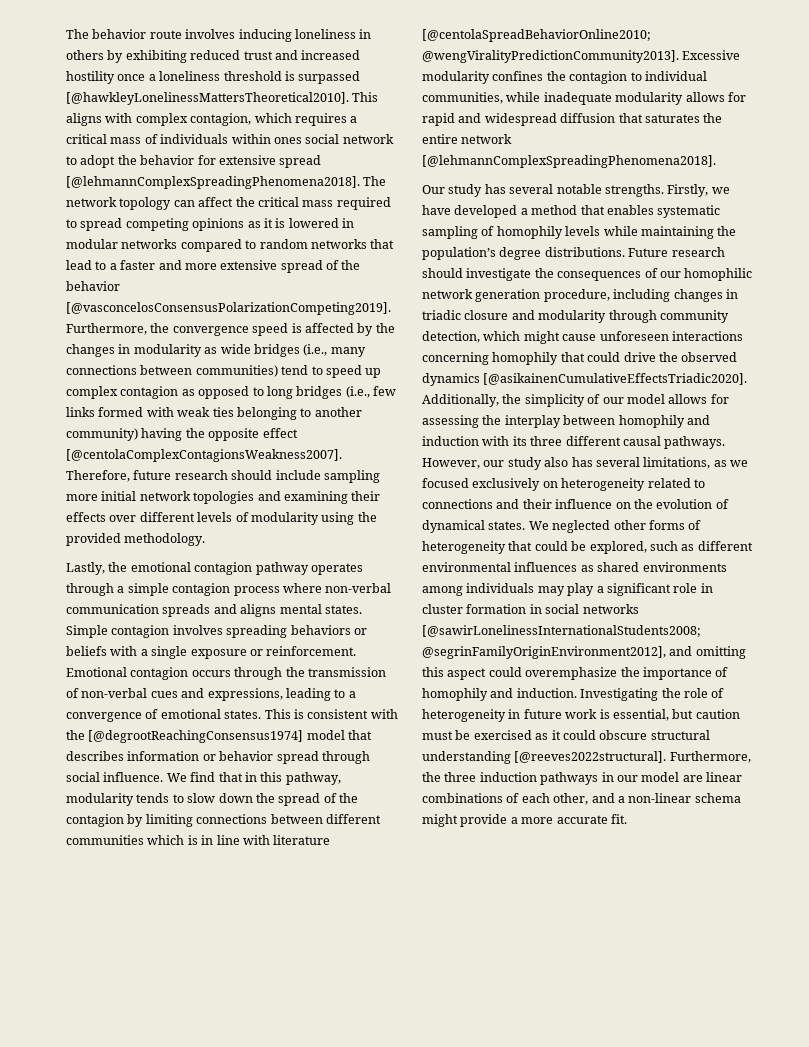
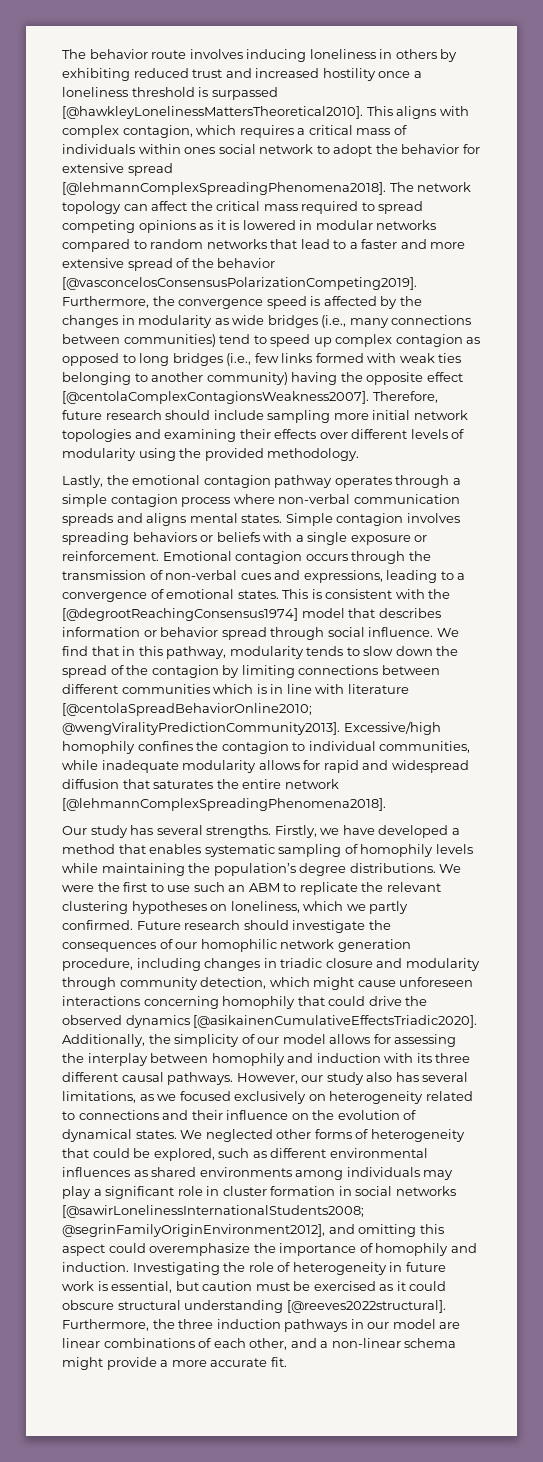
- Excessive modularity confines the contagion to individual communities, while inadequate modularity allows for rapid and widespread diffusion that saturates the entire network [@lehmannComplexSpreadingPhenomena2018].
+ Excessive/high homophily confines the contagion to individual communities, while inadequate modularity allows for rapid and widespread diffusion that saturates the entire network [@lehmannComplexSpreadingPhenomena2018].
- Our study has several notable strengths.
+ Our study has several strengths.
+ We were the first to use such an ABM to replicate the relevant clustering hypotheses on loneliness, which we partly confirmed.

